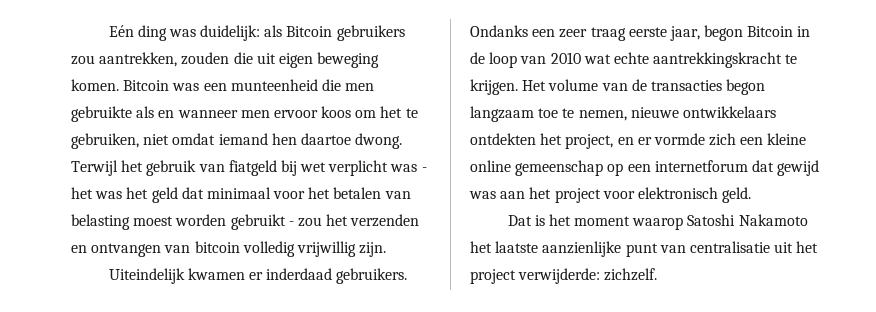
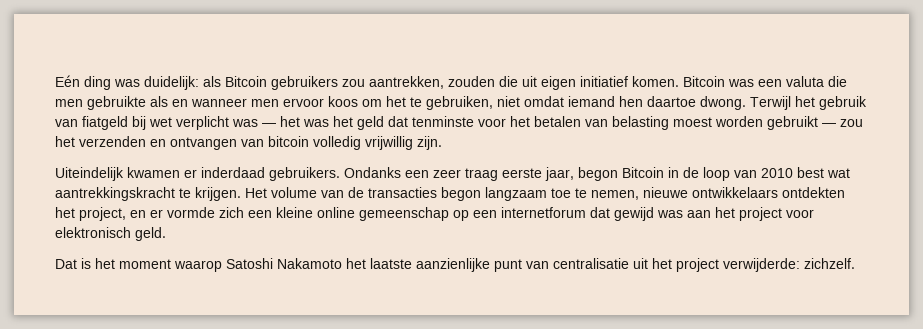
- Eén ding was duidelijk: als Bitcoin gebruikers zou aantrekken, zouden die uit eigen beweging komen.
+ Eén ding was duidelijk: als Bitcoin gebruikers zou aantrekken, zouden die uit eigen initiatief komen.
- Bitcoin was een munteenheid die men gebruikte als en wanneer men ervoor koos om het te gebruiken, niet omdat iemand hen daartoe dwong.
+ Bitcoin was een valuta die men gebruikte als en wanneer men ervoor koos om het te gebruiken, niet omdat iemand hen daartoe dwong.
- Terwijl het gebruik van fiatgeld bij wet verplicht was - het was het geld dat minimaal voor het betalen van belasting moest worden gebruikt - zou het verzenden en ontvangen van bitcoin volledig vrijwillig zijn.
+ Terwijl het gebruik van fiatgeld bij wet verplicht was — het was het geld dat tenminste voor het betalen van belasting moest worden gebruikt — zou het verzenden en ontvangen van bitcoin volledig vrijwillig zijn.
- Ondanks een zeer traag eerste jaar, begon Bitcoin in de loop van 2010 wat echte aantrekkingskracht te krijgen.
+ Ondanks een zeer traag eerste jaar, begon Bitcoin in de loop van 2010 best wat aantrekkingskracht te krijgen.

